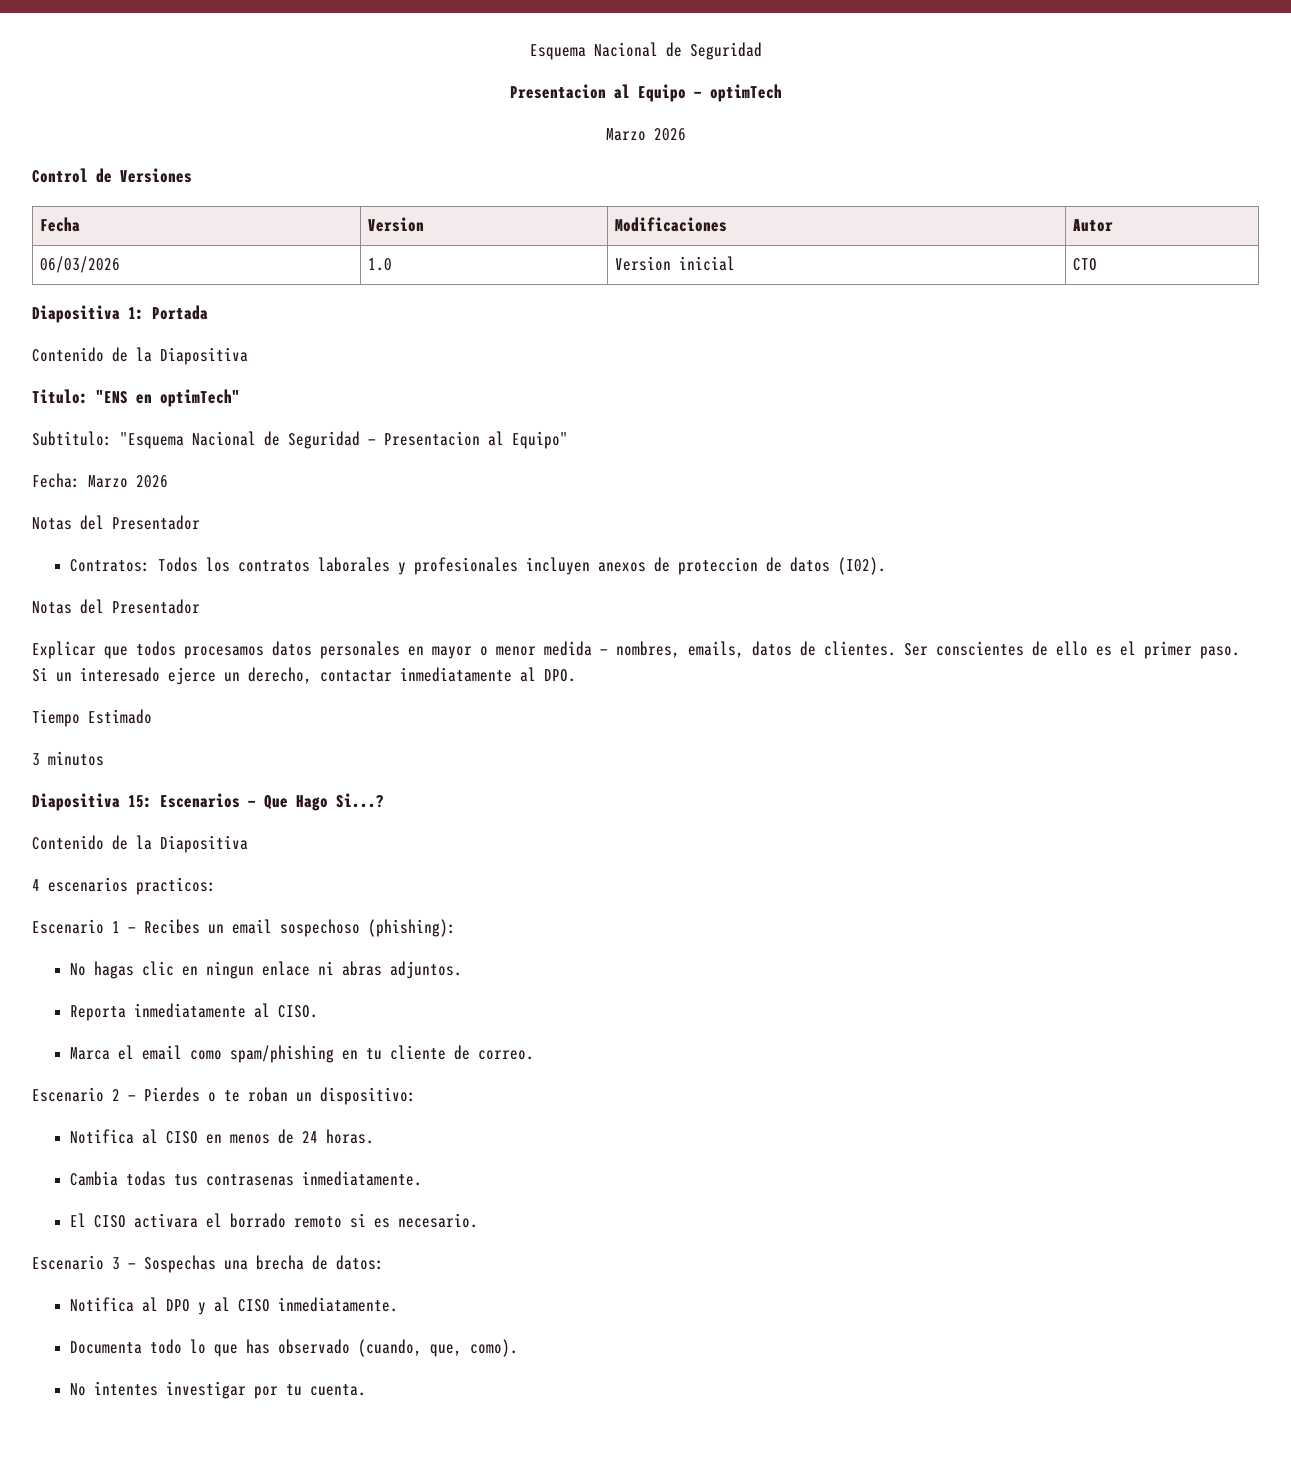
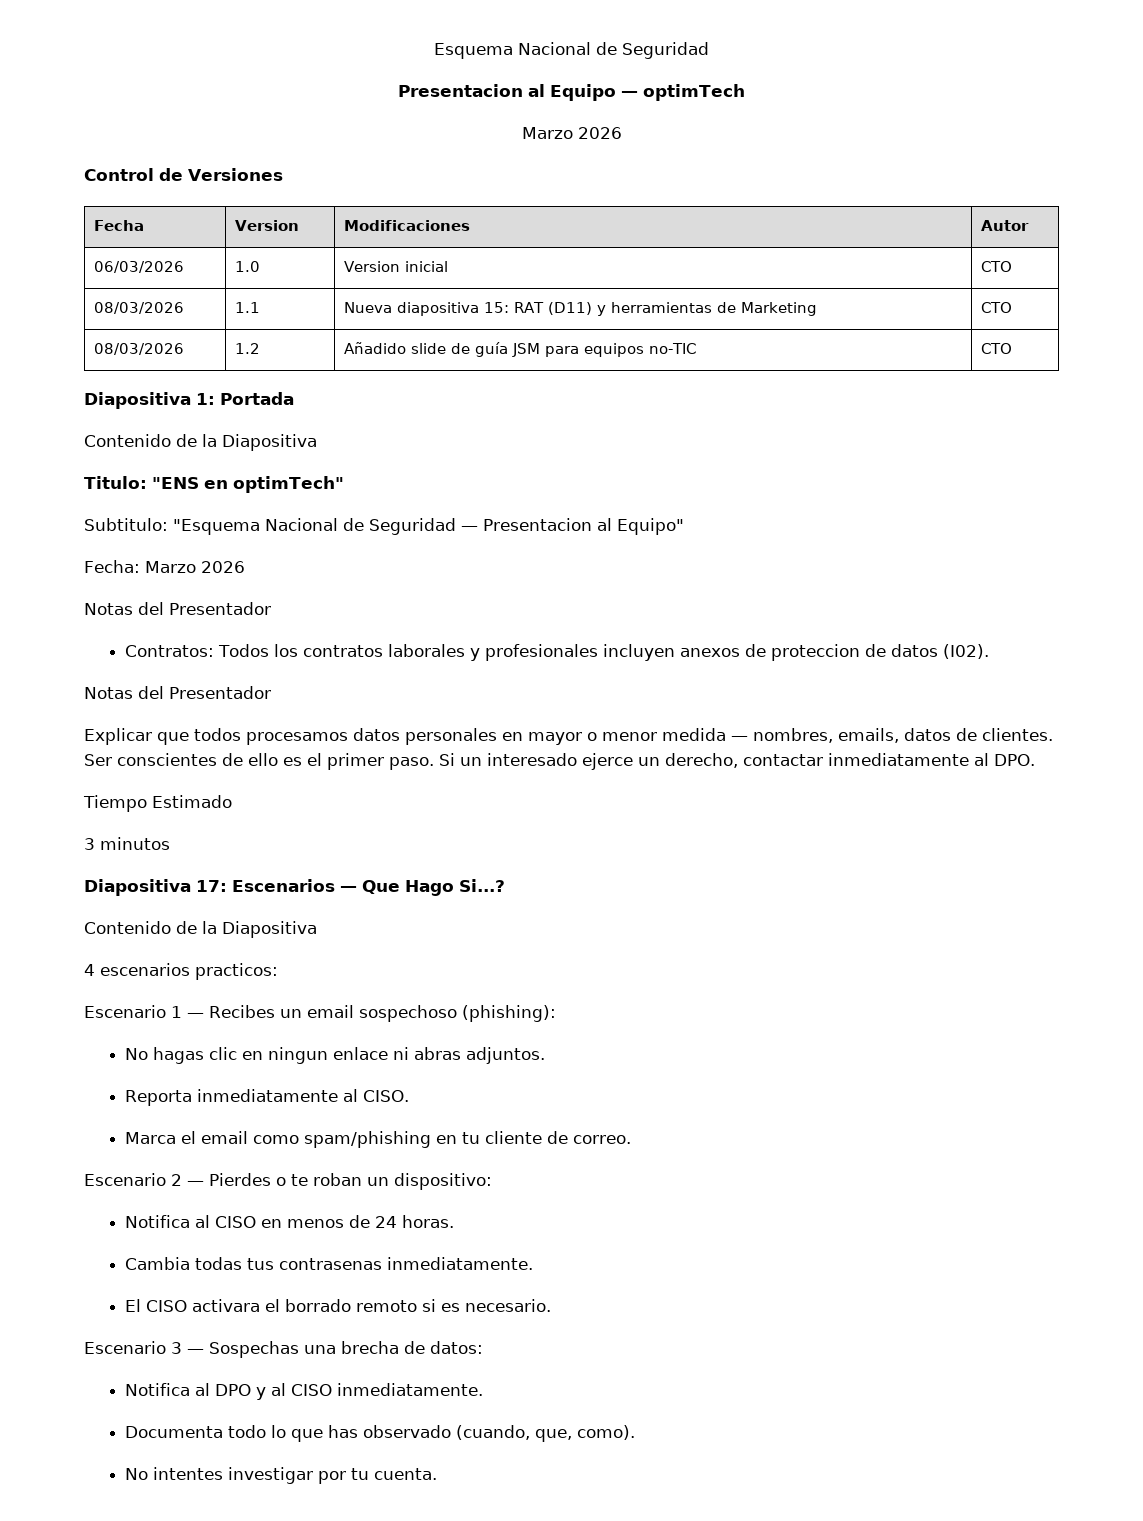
+ 08/03/2026 | 1.1 | Nueva diapositiva 15: RAT (D11) y herramientas de Marketing | CTO
+ 08/03/2026 | 1.2 | Añadido slide de guía JSM para equipos no-TIC | CTO
- Diapositiva 15: Escenarios — Que Hago Si...?
+ Diapositiva 17: Escenarios — Que Hago Si...?

